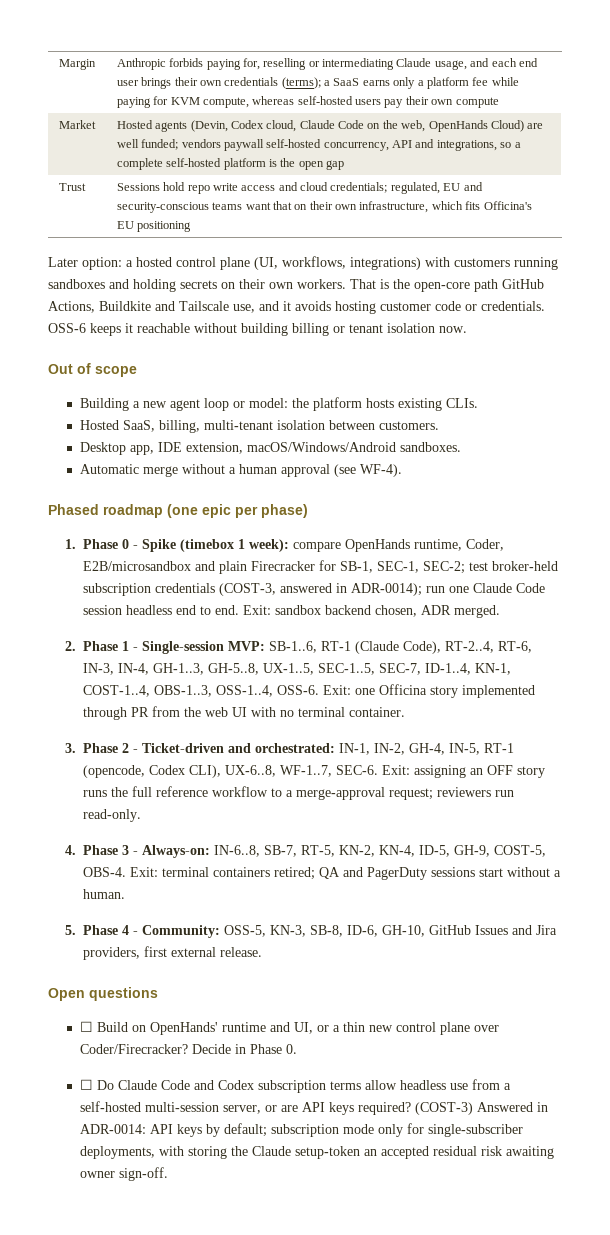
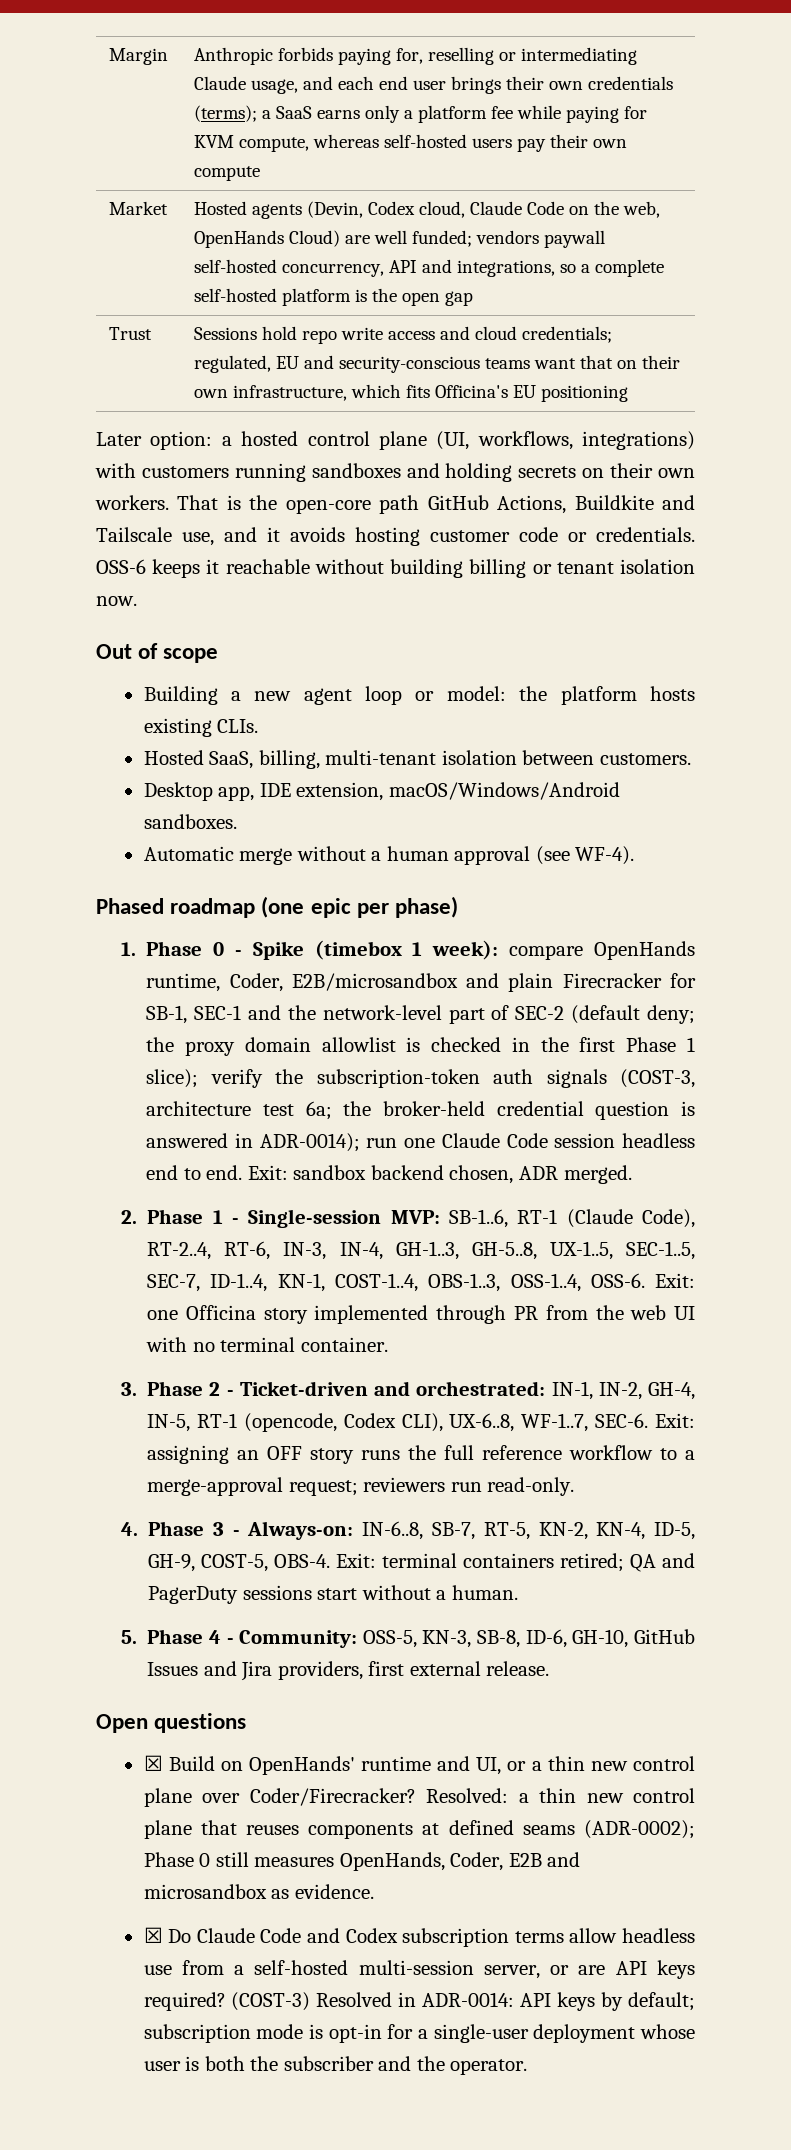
- 1. Phase 0 - Spike (timebox 1 week): compare OpenHands runtime, Coder, E2B/microsandbox and plain Firecracker for SB-1, SEC-1, SEC-2; test broker-held subscription credentials (COST-3, answered in ADR-0014); run one Claude Code session headless end to end.
+ 1. Phase 0 - Spike (timebox 1 week): compare OpenHands runtime, Coder, E2B/microsandbox and plain Firecracker for SB-1, SEC-1 and the network-level part of SEC-2 (default deny; the proxy domain allowlist is checked in the first Phase 1 slice); verify the subscription-token auth signals (COST-3, architecture test 6a; the broker-held credential question is answered in ADR-0014); run one Claude Code session headless end to end.
- ☐ Build on OpenHands' runtime and UI, or a thin new control plane over Coder/Firecracker?
+ ☒ Build on OpenHands' runtime and UI, or a thin new control plane over Coder/Firecracker?
- Decide in Phase 0.
- ☐ Do Claude Code and Codex subscription terms allow headless use from a self-hosted multi-session server, or are API keys required?
+ Resolved: a thin new control plane that reuses components at defined seams (ADR-0002); Phase 0 still measures OpenHands, Coder, E2B and microsandbox as evidence.
+ ☒ Do Claude Code and Codex subscription terms allow headless use from a self-hosted multi-session server, or are API keys required?
- (COST-3) Answered in ADR-0014: API keys by default; subscription mode only for single-subscriber deployments, with storing the Claude setup-token an accepted residual risk awaiting owner sign-off.
+ (COST-3) Resolved in ADR-0014: API keys by default; subscription mode is opt-in for a single-user deployment whose user is both the subscriber and the operator.

